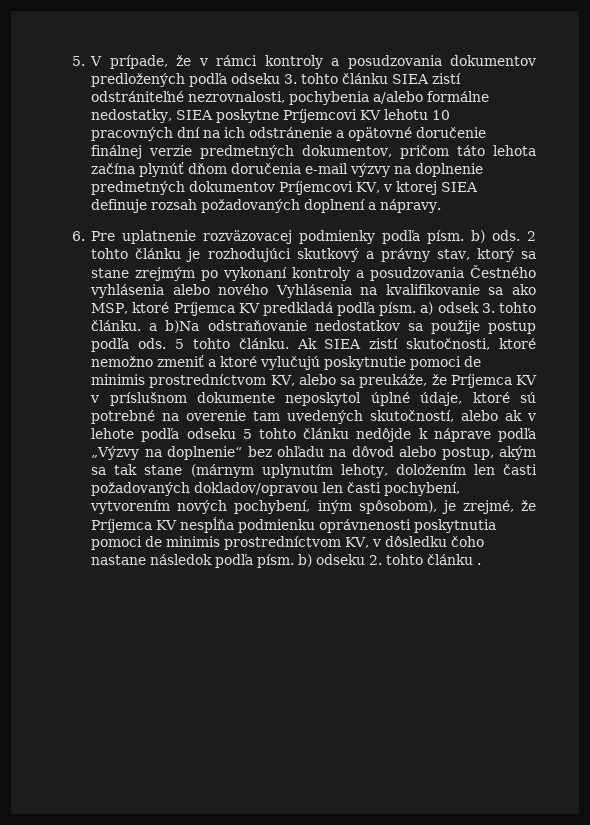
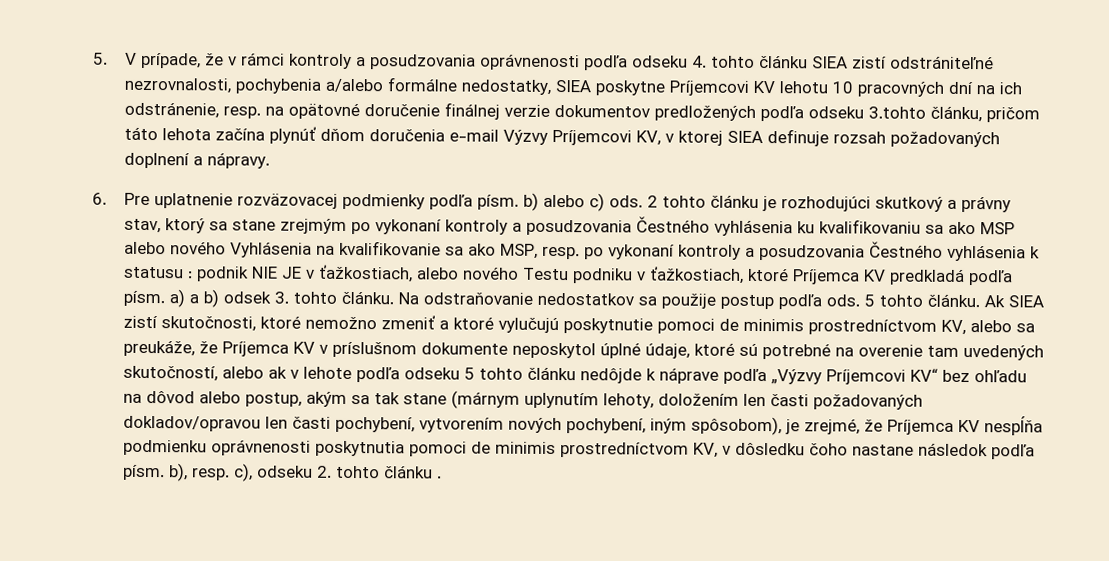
- 5. V prípade, že v rámci kontroly a posudzovania dokumentov predložených podľa odseku 3. tohto článku SIEA zistí odstrániteľné nezrovnalosti, pochybenia a/alebo formálne nedostatky, SIEA poskytne Príjemcovi KV lehotu 10 pracovných dní na ich odstránenie a opätovné doručenie finálnej verzie predmetných dokumentov, pričom táto lehota začína plynúť dňom doručenia e-mail výzvy na doplnenie predmetných dokumentov Príjemcovi KV, v ktorej SIEA definuje rozsah požadovaných doplnení a nápravy.
+ 5. V prípade, že v rámci kontroly a posudzovania oprávnenosti podľa odseku 4. tohto článku SIEA zistí odstrániteľné nezrovnalosti, pochybenia a/alebo formálne nedostatky, SIEA poskytne Príjemcovi KV lehotu 10 pracovných dní na ich odstránenie, resp. na opätovné doručenie finálnej verzie dokumentov predložených podľa odseku 3.tohto článku, pričom táto lehota začína plynúť dňom doručenia e-mail Výzvy Príjemcovi KV, v ktorej SIEA definuje rozsah požadovaných doplnení a nápravy.
- 6. Pre uplatnenie rozväzovacej podmienky podľa písm. b) ods.
+ 6. Pre uplatnenie rozväzovacej podmienky podľa písm. b) alebo c) ods.
- 2 tohto článku je rozhodujúci skutkový a právny stav, ktorý sa stane zrejmým po vykonaní kontroly a posudzovania Čestného vyhlásenia alebo nového Vyhlásenia na kvalifikovanie sa ako MSP, ktoré Príjemca KV predkladá podľa písm. a) odsek 3. tohto článku. a b)Na odstraňovanie nedostatkov sa použije postup podľa ods.
+ 2 tohto článku je rozhodujúci skutkový a právny stav, ktorý sa stane zrejmým po vykonaní kontroly a posudzovania Čestného vyhlásenia ku kvalifikovaniu sa ako MSP alebo nového Vyhlásenia na kvalifikovanie sa ako MSP, resp. po vykonaní kontroly a posudzovania Čestného vyhlásenia k statusu : podnik NIE JE v ťažkostiach, alebo nového Testu podniku v ťažkostiach, ktoré Príjemca KV predkladá podľa písm. a) a b) odsek 3. tohto článku. Na odstraňovanie nedostatkov sa použije postup podľa ods.
- Ak SIEA zistí skutočnosti, ktoré nemožno zmeniť a ktoré vylučujú poskytnutie pomoci de minimis prostredníctvom KV, alebo sa preukáže, že Príjemca KV v príslušnom dokumente neposkytol úplné údaje, ktoré sú potrebné na overenie tam uvedených skutočností, alebo ak v lehote podľa odseku 5 tohto článku nedôjde k náprave podľa „Výzvy na doplnenie“ bez ohľadu na dôvod alebo postup, akým sa tak stane (márnym uplynutím lehoty, doložením len časti požadovaných dokladov/opravou len časti pochybení, vytvorením nových pochybení, iným spôsobom), je zrejmé, že Príjemca KV nespĺňa podmienku oprávnenosti poskytnutia pomoci de minimis prostredníctvom KV, v dôsledku čoho nastane následok podľa písm. b) odseku 2. tohto článku .
+ Ak SIEA zistí skutočnosti, ktoré nemožno zmeniť a ktoré vylučujú poskytnutie pomoci de minimis prostredníctvom KV, alebo sa preukáže, že Príjemca KV v príslušnom dokumente neposkytol úplné údaje, ktoré sú potrebné na overenie tam uvedených skutočností, alebo ak v lehote podľa odseku 5 tohto článku nedôjde k náprave podľa „Výzvy Príjemcovi KV“ bez ohľadu na dôvod alebo postup, akým sa tak stane (márnym uplynutím lehoty, doložením len časti požadovaných dokladov/opravou len časti pochybení, vytvorením nových pochybení, iným spôsobom), je zrejmé, že Príjemca KV nespĺňa podmienku oprávnenosti poskytnutia pomoci de minimis prostredníctvom KV, v dôsledku čoho nastane následok podľa písm. b), resp. c), odseku 2. tohto článku .

